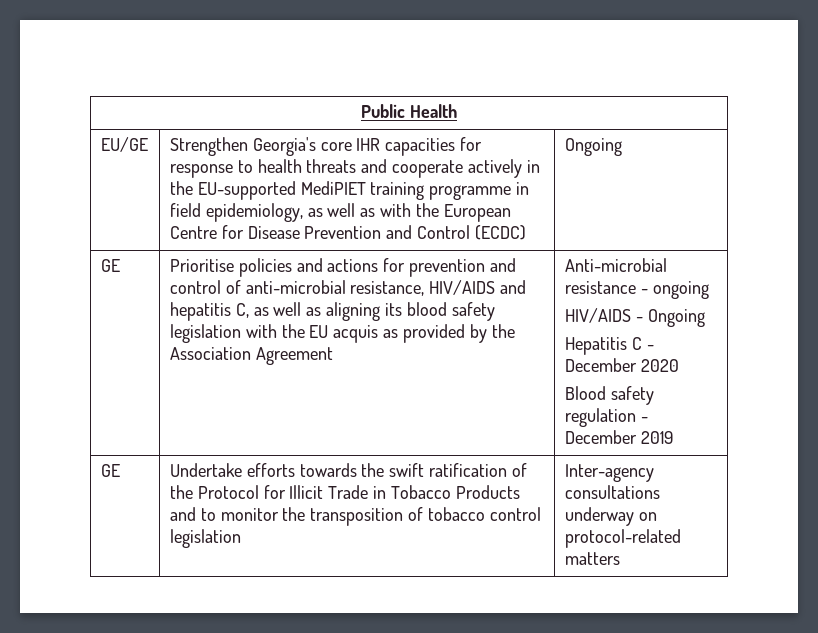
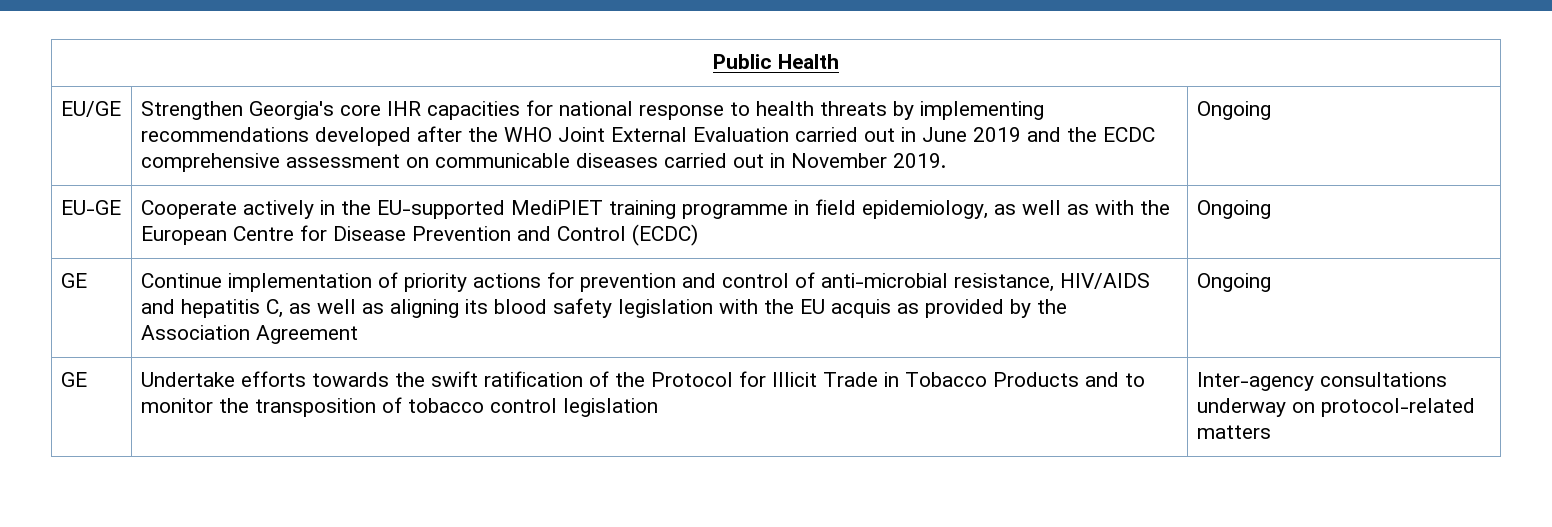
- Strengthen Georgia's core IHR capacities for response to health threats and cooperate actively in the EU-supported MediPIET training programme in field epidemiology, as well as with the European Centre for Disease Prevention and Control (ECDC) | Ongoing
+ Strengthen Georgia's core IHR capacities for national response to health threats by implementing recommendations developed after the WHO Joint External Evaluation carried out in June 2019 and the ECDC comprehensive assessment on communicable diseases carried out in November 2019. | Ongoing
+ EU-GE | Cooperate actively in the EU-supported MediPIET training programme in field epidemiology, as well as with the European Centre for Disease Prevention and Control (ECDC) | Ongoing
- Prioritise policies and actions for prevention and control of anti-microbial resistance, HIV/AIDS and hepatitis C, as well as aligning its blood safety legislation with the EU acquis as provided by the Association Agreement | Anti-microbial resistance - ongoing
- HIV/AIDS - Ongoing
- Hepatitis C - December 2020
- Blood safety regulation - December 2019
+ Continue implementation of priority actions for prevention and control of anti-microbial resistance, HIV/AIDS and hepatitis C, as well as aligning its blood safety legislation with the EU acquis as provided by the Association Agreement | Ongoing

